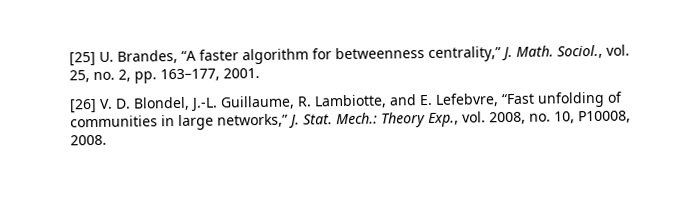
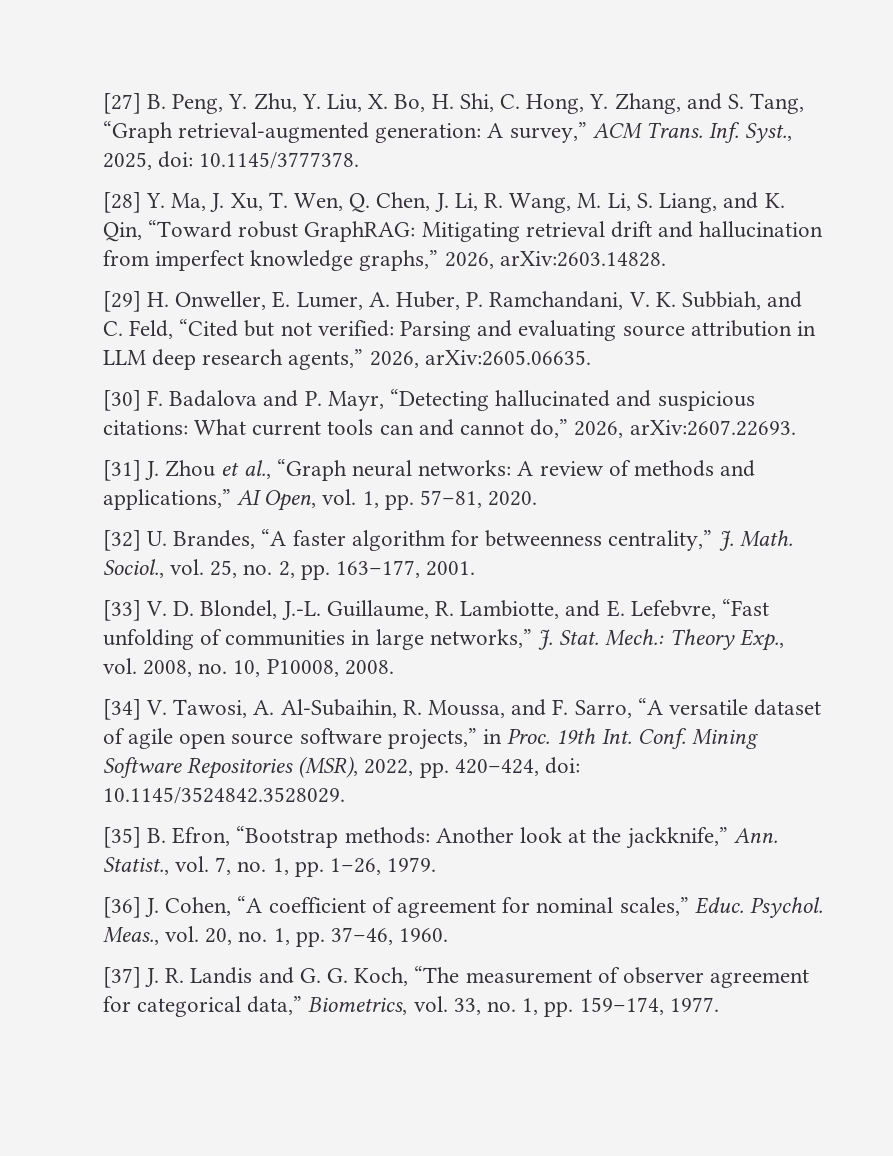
- [25] U. Brandes, “A faster algorithm for betweenness centrality,” J. Math.
+ [27] B. Peng, Y. Zhu, Y. Liu, X. Bo, H. Shi, C. Hong, Y. Zhang, and S. Tang, “Graph retrieval-augmented generation: A survey,” ACM Trans. Inf. Syst., 2025, doi: 10.1145/3777378.
+ [28] Y. Ma, J. Xu, T. Wen, Q. Chen, J. Li, R. Wang, M. Li, S. Liang, and K. Qin, “Toward robust GraphRAG: Mitigating retrieval drift and hallucination from imperfect knowledge graphs,” 2026, arXiv:2603.14828.
+ [29] H. Onweller, E. Lumer, A. Huber, P. Ramchandani, V. K. Subbiah, and C. Feld, “Cited but not verified: Parsing and evaluating source attribution in LLM deep research agents,” 2026, arXiv:2605.06635.
+ [30] F. Badalova and P. Mayr, “Detecting hallucinated and suspicious citations: What current tools can and cannot do,” 2026, arXiv:2607.22693.
+ [31] J. Zhou et al., “Graph neural networks: A review of methods and applications,” AI Open, vol. 1, pp. 57–81, 2020.
+ [32] U. Brandes, “A faster algorithm for betweenness centrality,” J. Math.
- [26] V. D. Blondel, J.-L. Guillaume, R. Lambiotte, and E. Lefebvre, “Fast unfolding of communities in large networks,” J. Stat.
+ [33] V. D. Blondel, J.-L. Guillaume, R. Lambiotte, and E. Lefebvre, “Fast unfolding of communities in large networks,” J. Stat.
+ [34] V. Tawosi, A. Al-Subaihin, R. Moussa, and F. Sarro, “A versatile dataset of agile open source software projects,” in Proc. 19th Int. Conf. Mining Software Repositories (MSR), 2022, pp. 420–424, doi: 10.1145/3524842.3528029.
+ [35] B. Efron, “Bootstrap methods: Another look at the jackknife,” Ann. Statist., vol. 7, no. 1, pp. 1–26, 1979.
+ [36] J. Cohen, “A coefficient of agreement for nominal scales,” Educ. Psychol. Meas., vol. 20, no. 1, pp. 37–46, 1960.
+ [37] J. R. Landis and G. G. Koch, “The measurement of observer agreement for categorical data,” Biometrics, vol. 33, no. 1, pp. 159–174, 1977.

